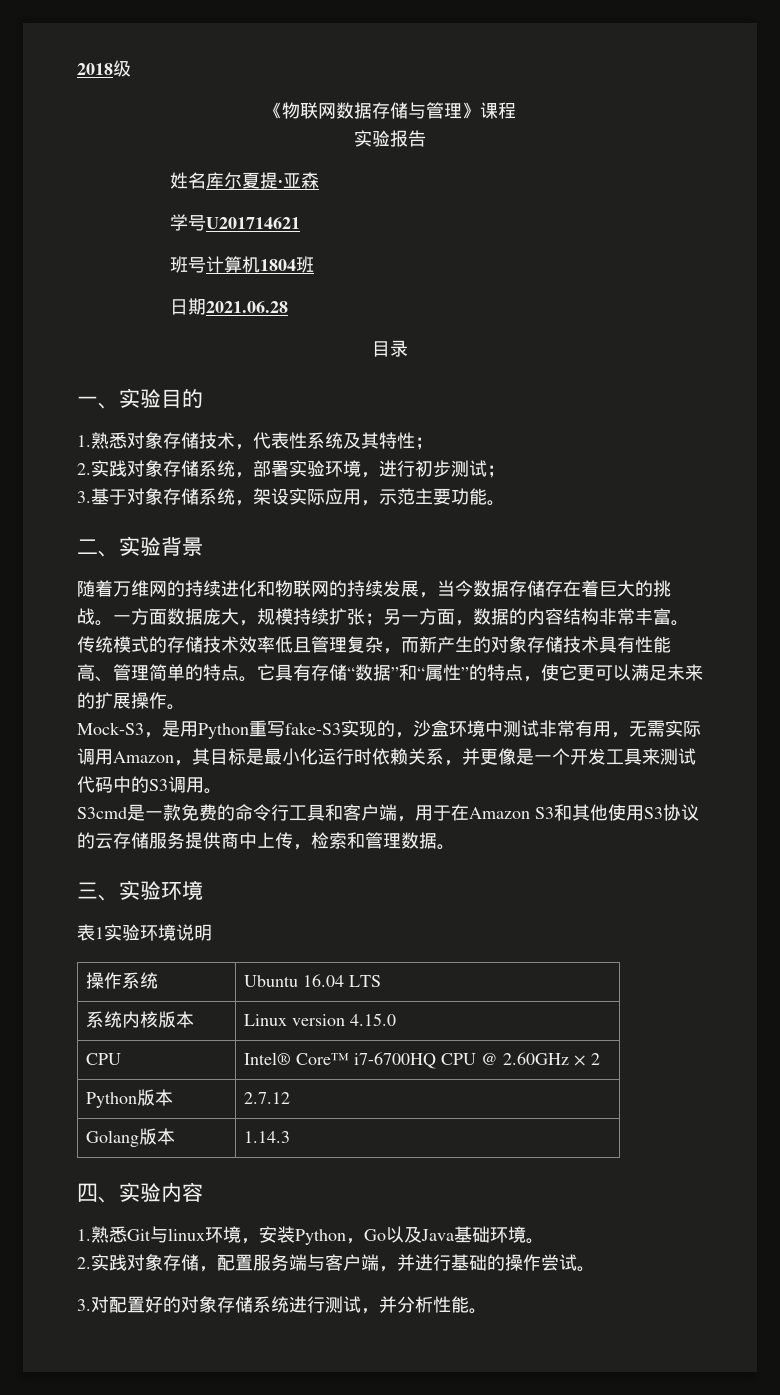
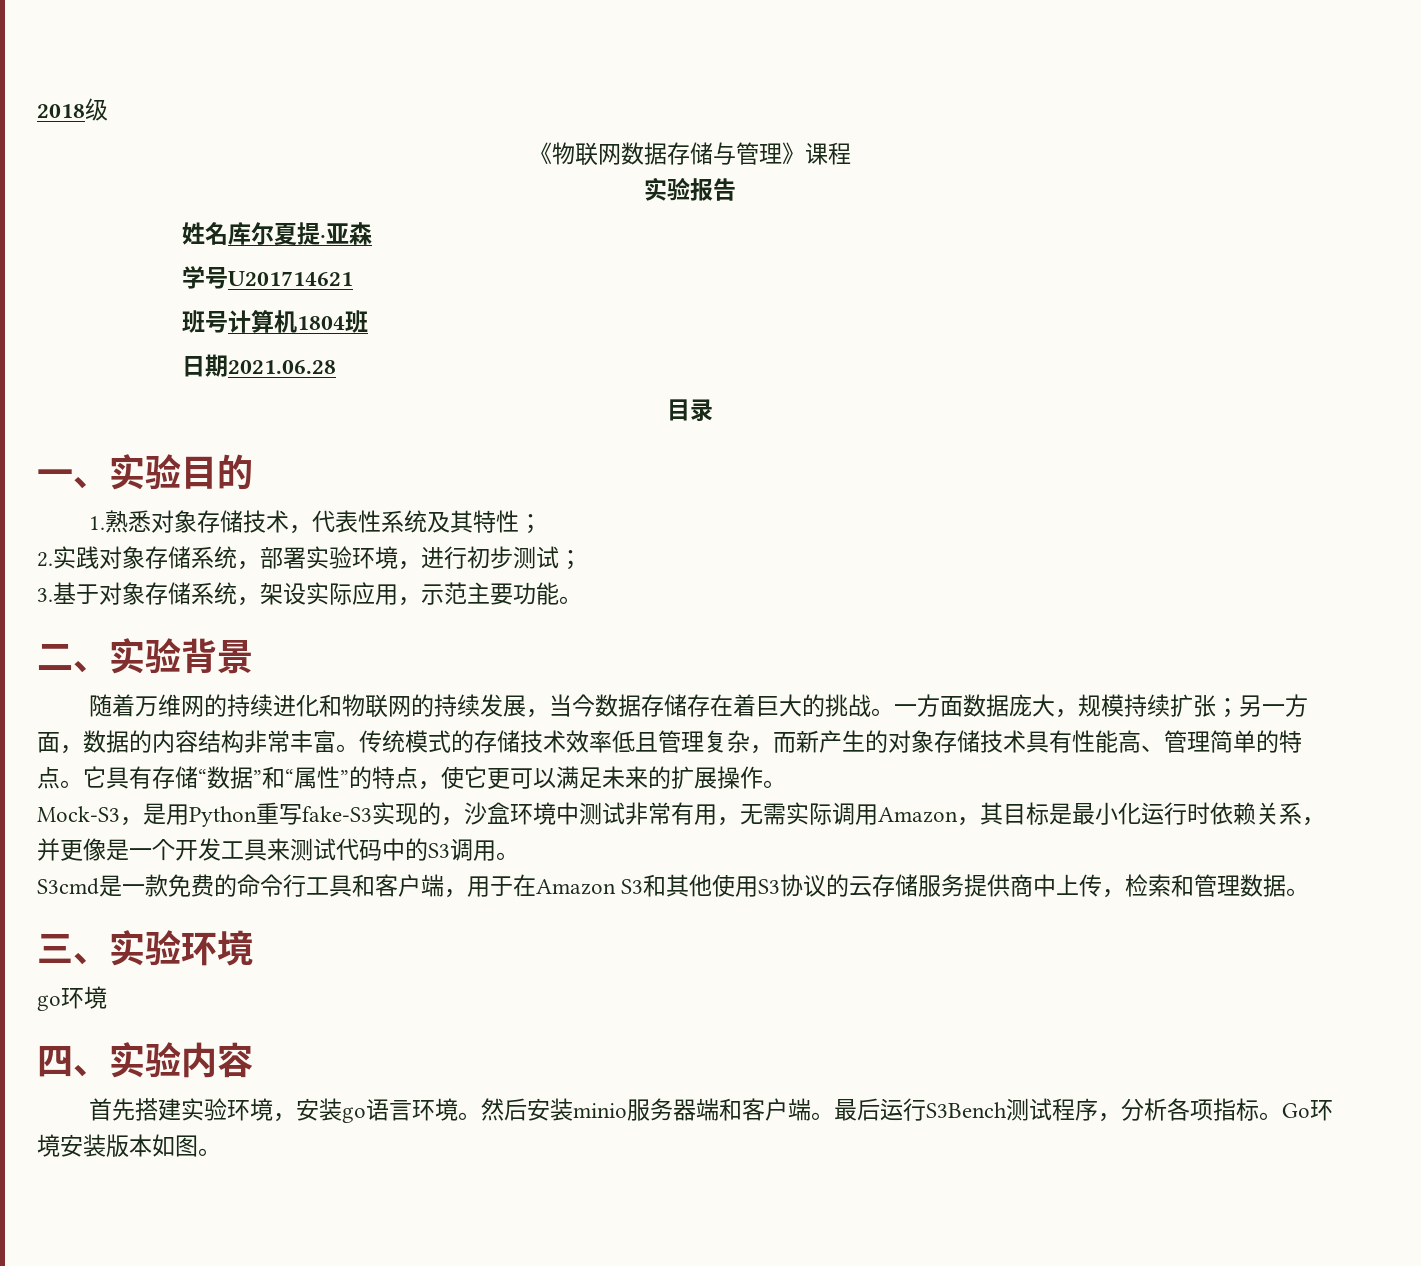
- 表1实验环境说明
- 操作系统 | Ubuntu 16.04 LTS
- 系统内核版本 | Linux version 4.15.0
- CPU | Intel® Core™ i7-6700HQ CPU @ 2.60GHz × 2
- Python版本 | 2.7.12
- Golang版本 | 1.14.3
+ go环境
  四、实验内容
- 1.熟悉Git与linux环境，安装Python，Go以及Java基础环境。
- 2.实践对象存储，配置服务端与客户端，并进行基础的操作尝试。
- 3.对配置好的对象存储系统进行测试，并分析性能。
+ 首先搭建实验环境，安装go语言环境。然后安装minio服务器端和客户端。最后运行S3Bench测试程序，分析各项指标。Go环境安装版本如图。

